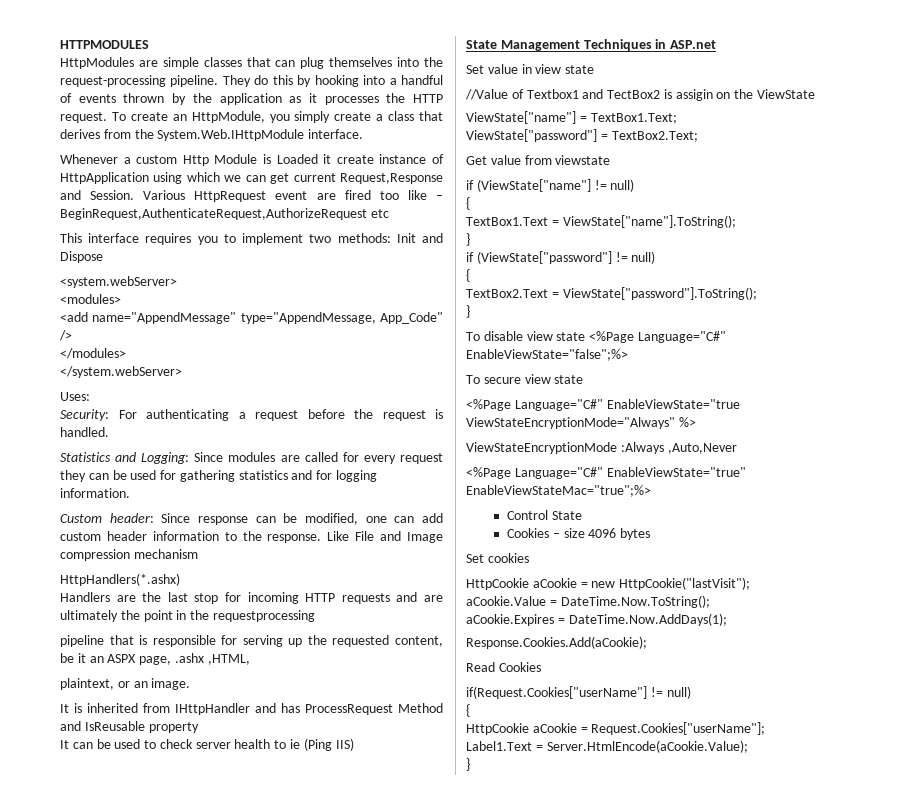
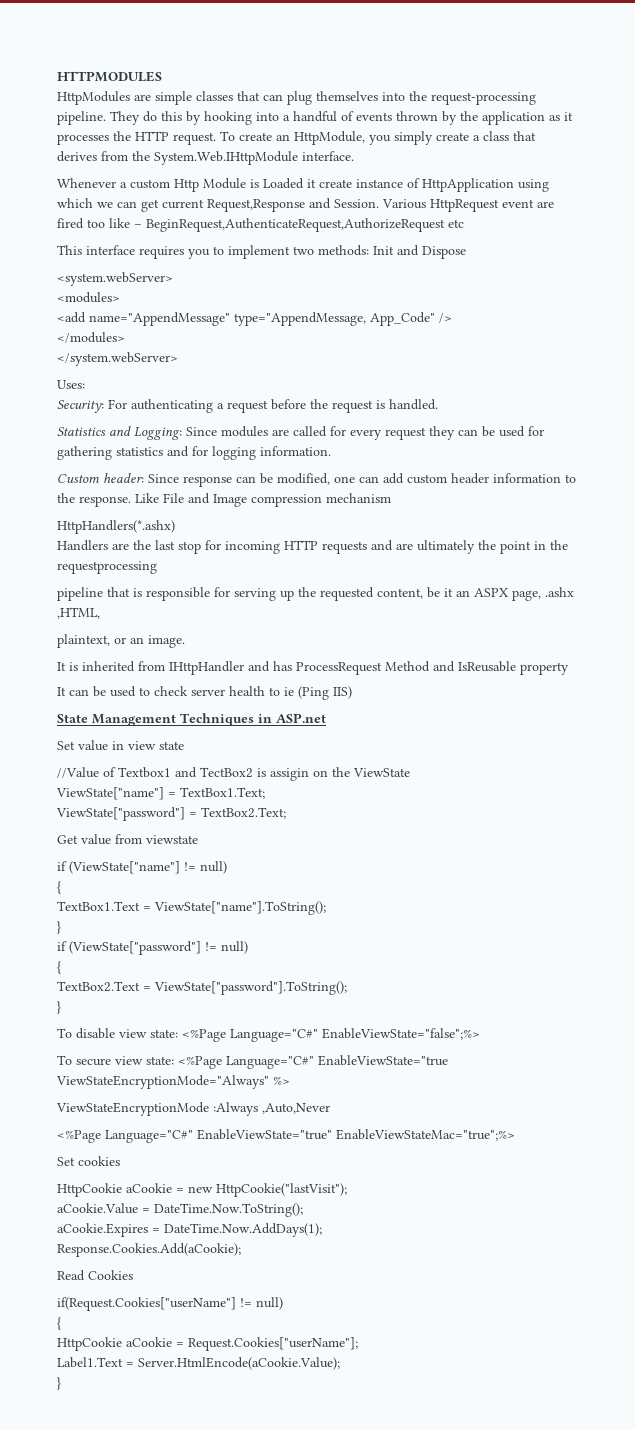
- To disable view state <%Page Language="C#" EnableViewState="false";%>
+ To disable view state: <%Page Language="C#" EnableViewState="false";%>
- To secure view state
- <%Page Language="C#" EnableViewState="true ViewStateEncryptionMode="Always" %>
+ To secure view state: <%Page Language="C#" EnableViewState="true ViewStateEncryptionMode="Always" %>
- Control State
- Cookies – size 4096 bytes

